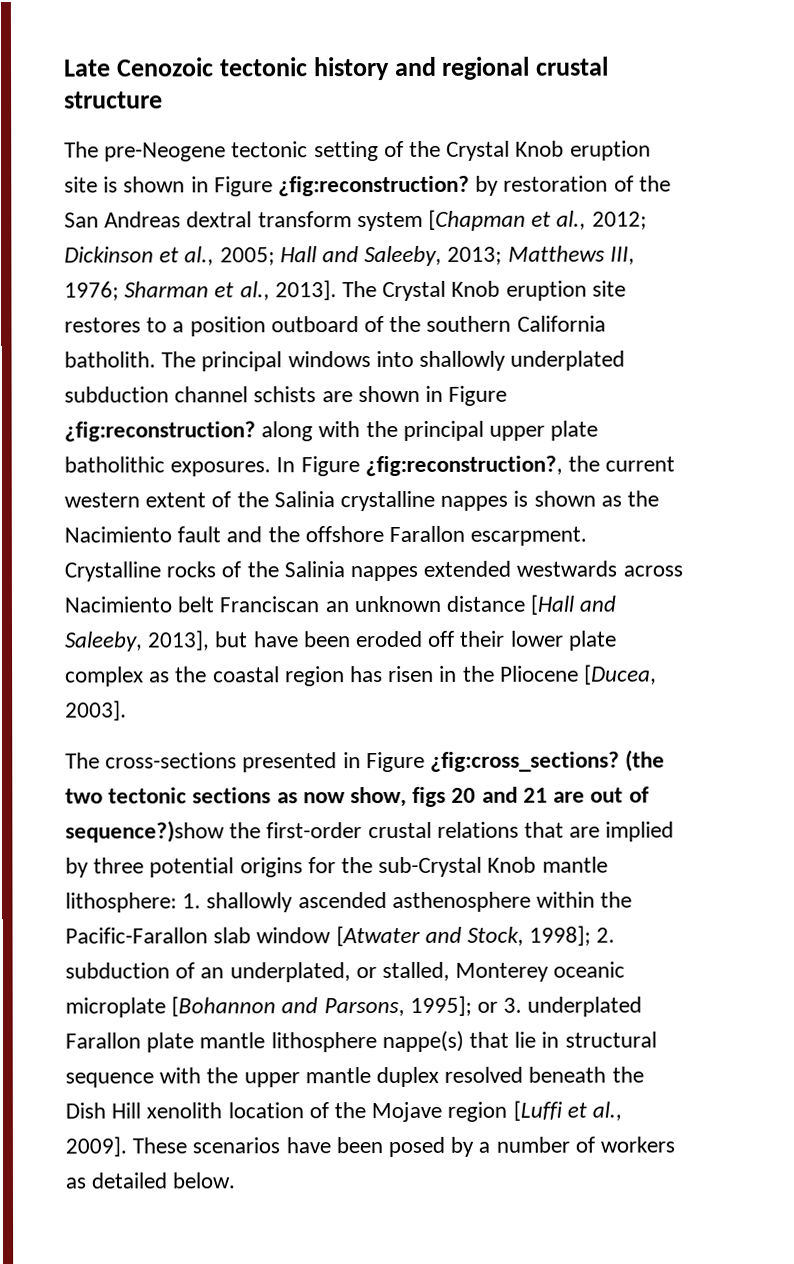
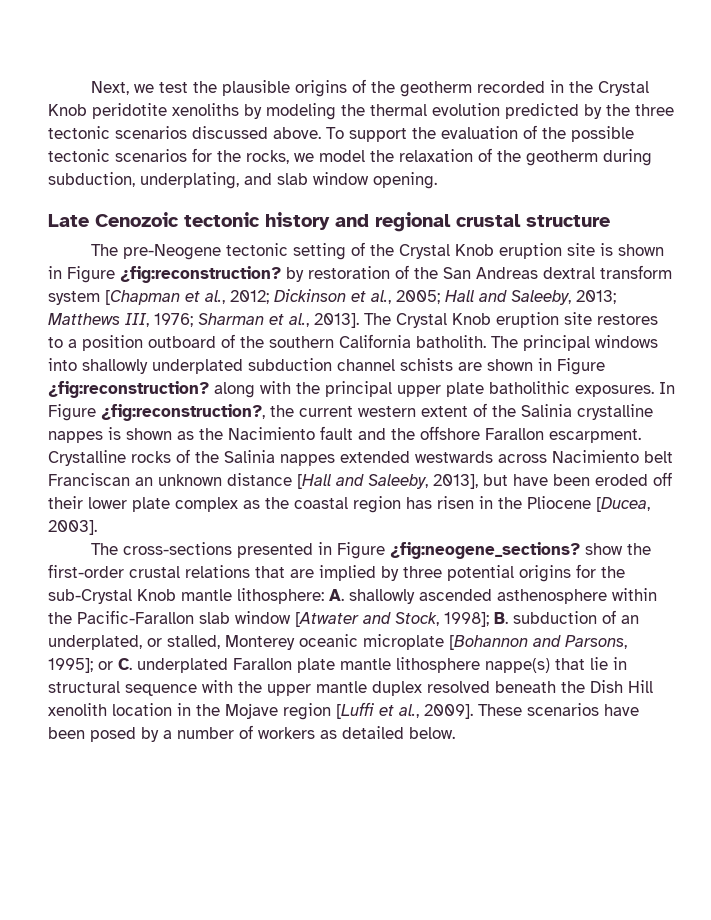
+ Next, we test the plausible origins of the geotherm recorded in the Crystal Knob peridotite xenoliths by modeling the thermal evolution predicted by the three tectonic scenarios discussed above. To support the evaluation of the possible tectonic scenarios for the rocks, we model the relaxation of the geotherm during subduction, underplating, and slab window opening.
- The cross-sections presented in Figure ¿fig:cross_sections? (the two tectonic sections as now show, figs 20 and 21 are out of sequence?)show the first-order crustal relations that are implied by three potential origins for the sub-Crystal Knob mantle lithosphere:
+ The cross-sections presented in Figure ¿fig:neogene_sections? show the first-order crustal relations that are implied by three potential origins for the sub-Crystal Knob mantle lithosphere:
- 1. shallowly ascended asthenosphere within the Pacific-Farallon slab window [Atwater and Stock, 1998];
+ A. shallowly ascended asthenosphere within the Pacific-Farallon slab window [Atwater and Stock, 1998];
- 2. subduction of an underplated, or stalled, Monterey oceanic microplate [Bohannon and Parsons, 1995];
+ B. subduction of an underplated, or stalled, Monterey oceanic microplate [Bohannon and Parsons, 1995];
- or 3. underplated Farallon plate mantle lithosphere nappe(s) that lie in structural sequence with the upper mantle duplex resolved beneath the Dish Hill xenolith location of the Mojave region [Luffi et al., 2009].
+ or C. underplated Farallon plate mantle lithosphere nappe(s) that lie in structural sequence with the upper mantle duplex resolved beneath the Dish Hill xenolith location in the Mojave region [Luffi et al., 2009].

